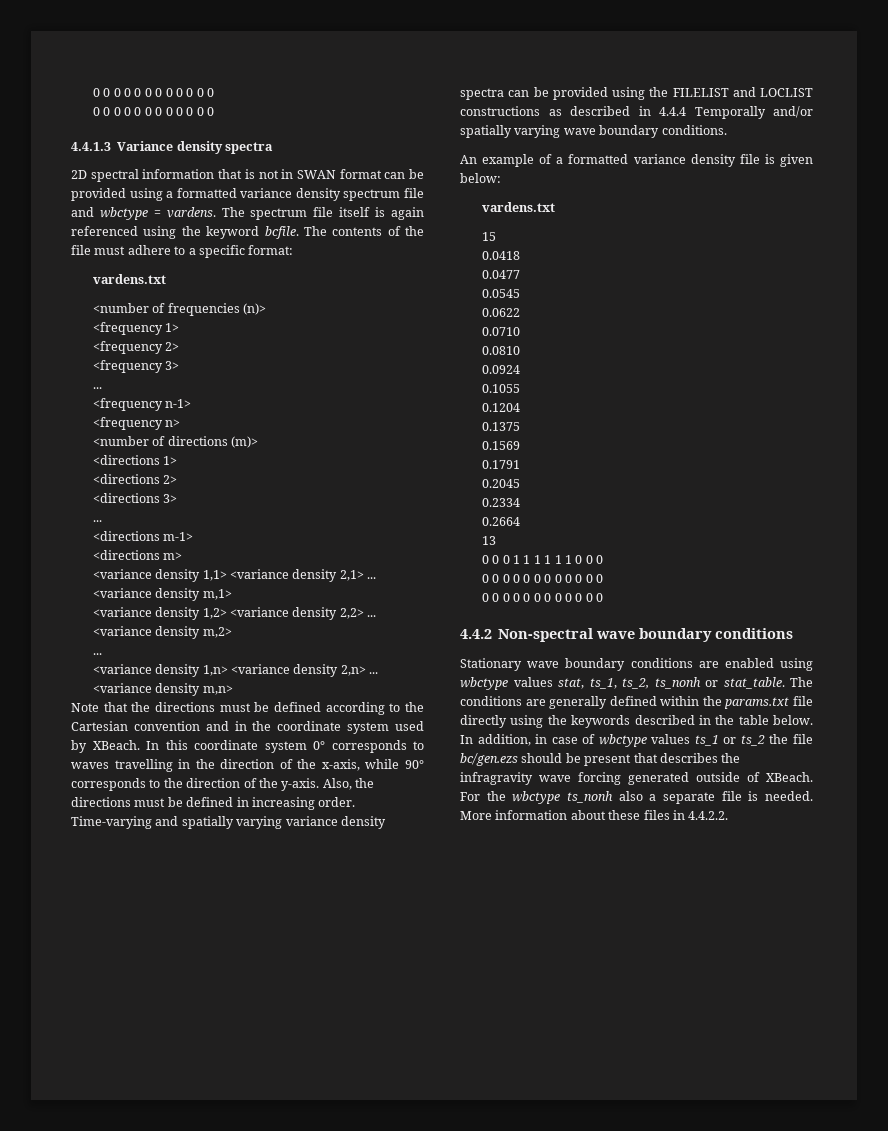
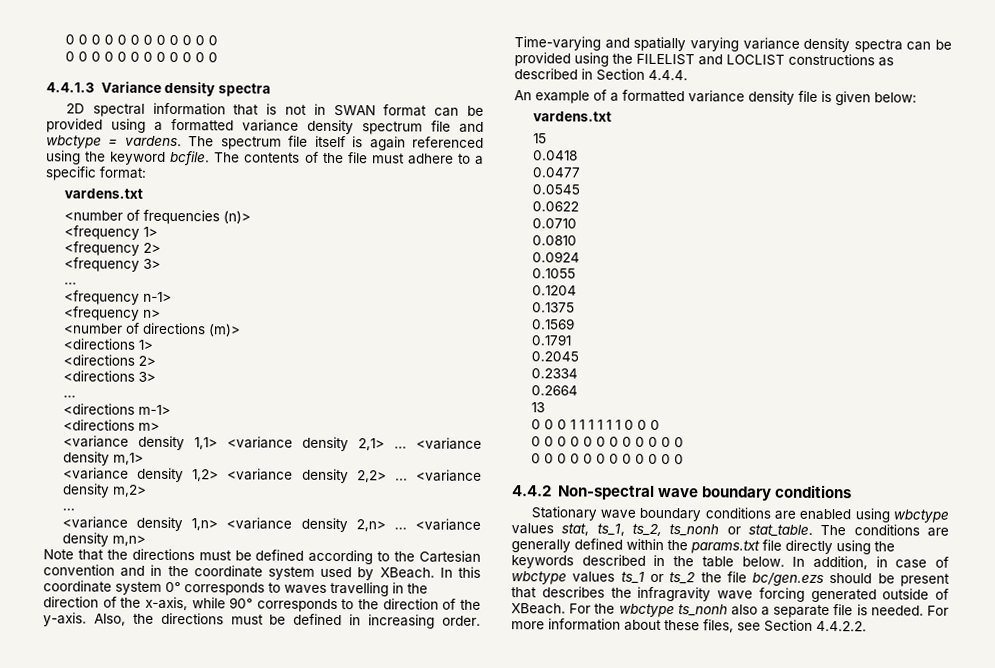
- Time-varying and spatially varying variance density spectra can be provided using the FILELIST and LOCLIST constructions as described in 4.4.4 Temporally and/or spatially varying wave boundary conditions.
+ Time-varying and spatially varying variance density spectra can be provided using the FILELIST and LOCLIST constructions as described in Section 4.4.4.
- More information about these files in 4.4.2.2.
+ For more information about these files, see Section 4.4.2.2.

